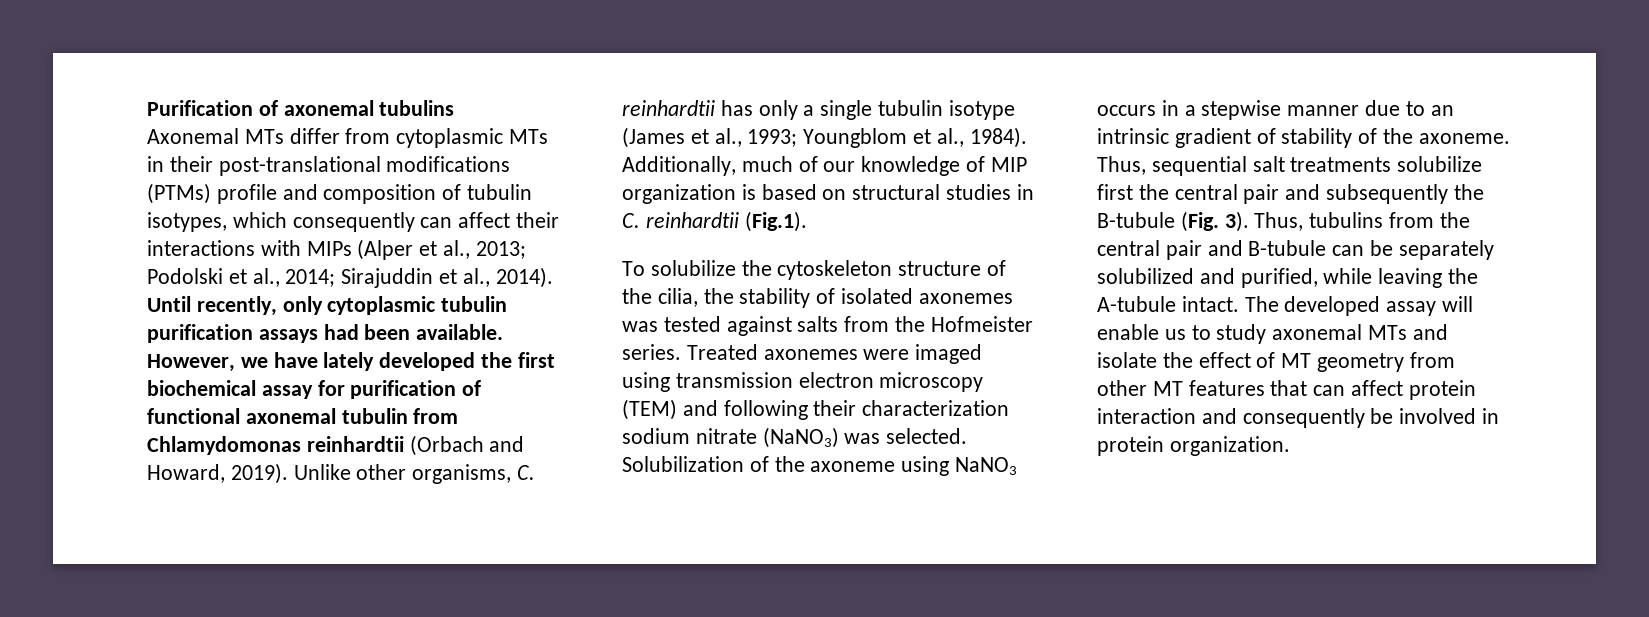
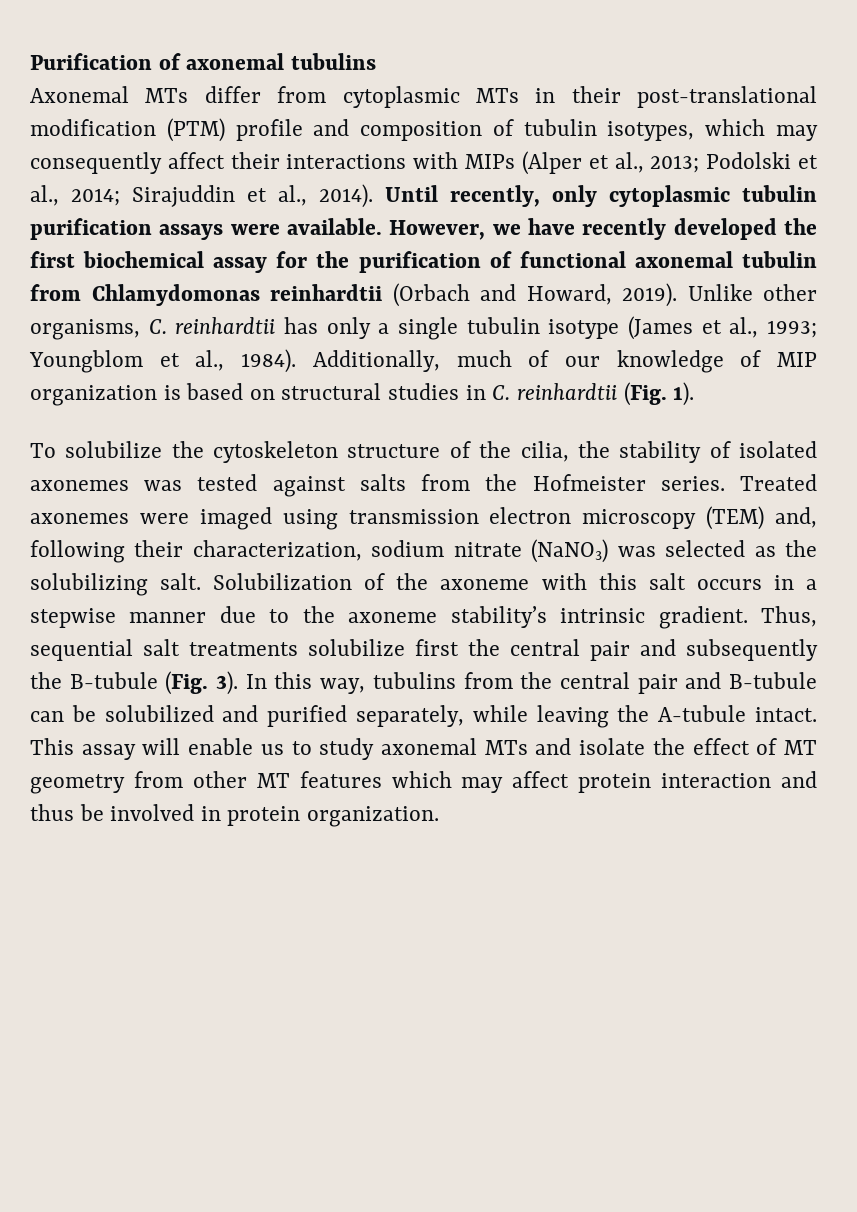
- Axonemal MTs differ from cytoplasmic MTs in their post-translational modifications (PTMs) profile and composition of tubulin isotypes, which consequently can affect their interactions with MIPs (Alper et al., 2013; Podolski et al., 2014; Sirajuddin et al., 2014).
+ Axonemal MTs differ from cytoplasmic MTs in their post-translational modification (PTM) profile and composition of tubulin isotypes, which may consequently affect their interactions with MIPs (Alper et al., 2013; Podolski et al., 2014; Sirajuddin et al., 2014).
- Until recently, only cytoplasmic tubulin purification assays had been available.
+ Until recently, only cytoplasmic tubulin purification assays were available.
- However, we have lately developed the first biochemical assay for purification of functional axonemal tubulin from Chlamydomonas reinhardtii (Orbach and Howard, 2019).
+ However, we have recently developed the first biochemical assay for the purification of functional axonemal tubulin from Chlamydomonas reinhardtii (Orbach and Howard, 2019).
- Additionally, much of our knowledge of MIP organization is based on structural studies in C. reinhardtii (Fig.1).
+ Additionally, much of our knowledge of MIP organization is based on structural studies in C. reinhardtii (Fig. 1).
- Treated axonemes were imaged using transmission electron microscopy (TEM) and following their characterization sodium nitrate (NaNO3) was selected.
+ Treated axonemes were imaged using transmission electron microscopy (TEM) and, following their characterization, sodium nitrate (NaNO3) was selected as the solubilizing salt.
- Solubilization of the axoneme using NaNO3 occurs in a stepwise manner due to an intrinsic gradient of stability of the axoneme.
+ Solubilization of the axoneme with this salt occurs in a stepwise manner due to the axoneme stability’s intrinsic gradient.
- Thus, tubulins from the central pair and B-tubule can be separately solubilized and purified, while leaving the A-tubule intact.
+ In this way, tubulins from the central pair and B-tubule can be solubilized and purified separately, while leaving the A-tubule intact.
- The developed assay will enable us to study axonemal MTs and isolate the effect of MT geometry from other MT features that can affect protein interaction and consequently be involved in protein organization.
+ This assay will enable us to study axonemal MTs and isolate the effect of MT geometry from other MT features which may affect protein interaction and thus be involved in protein organization.

